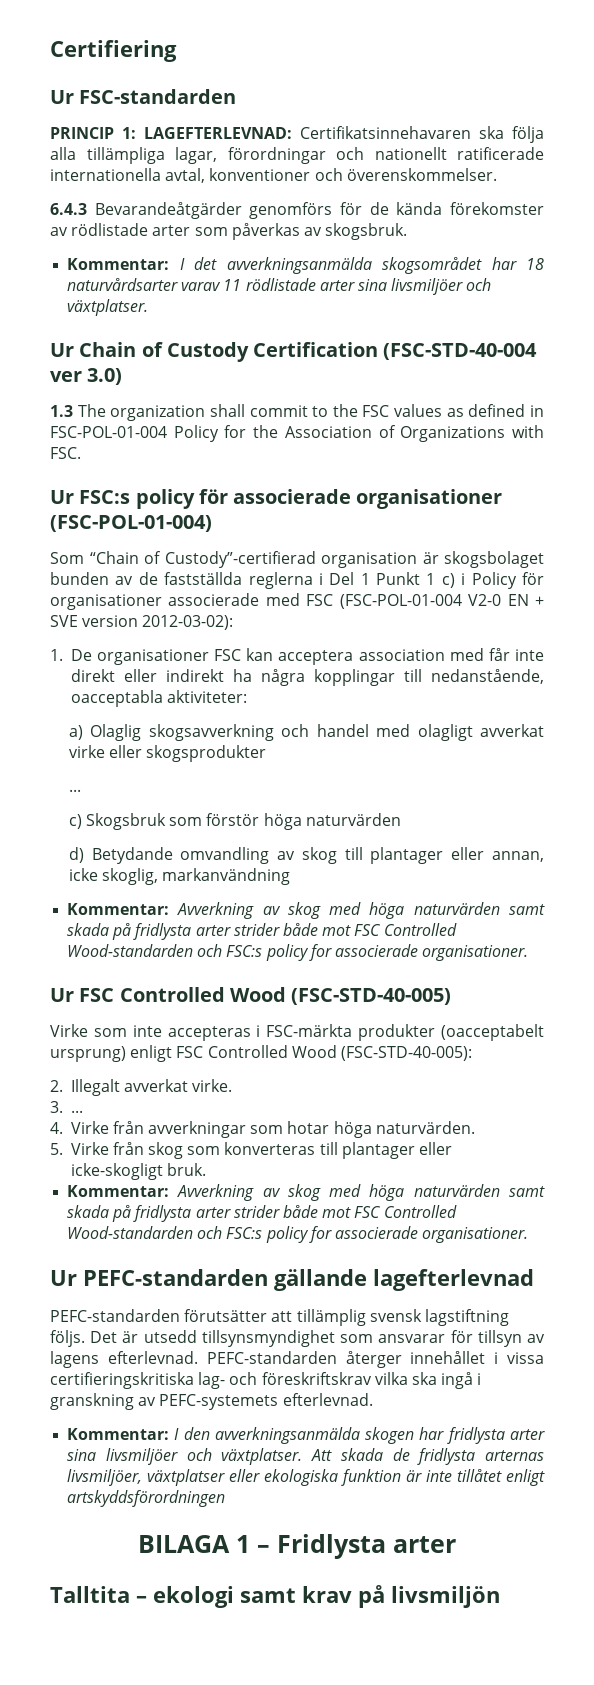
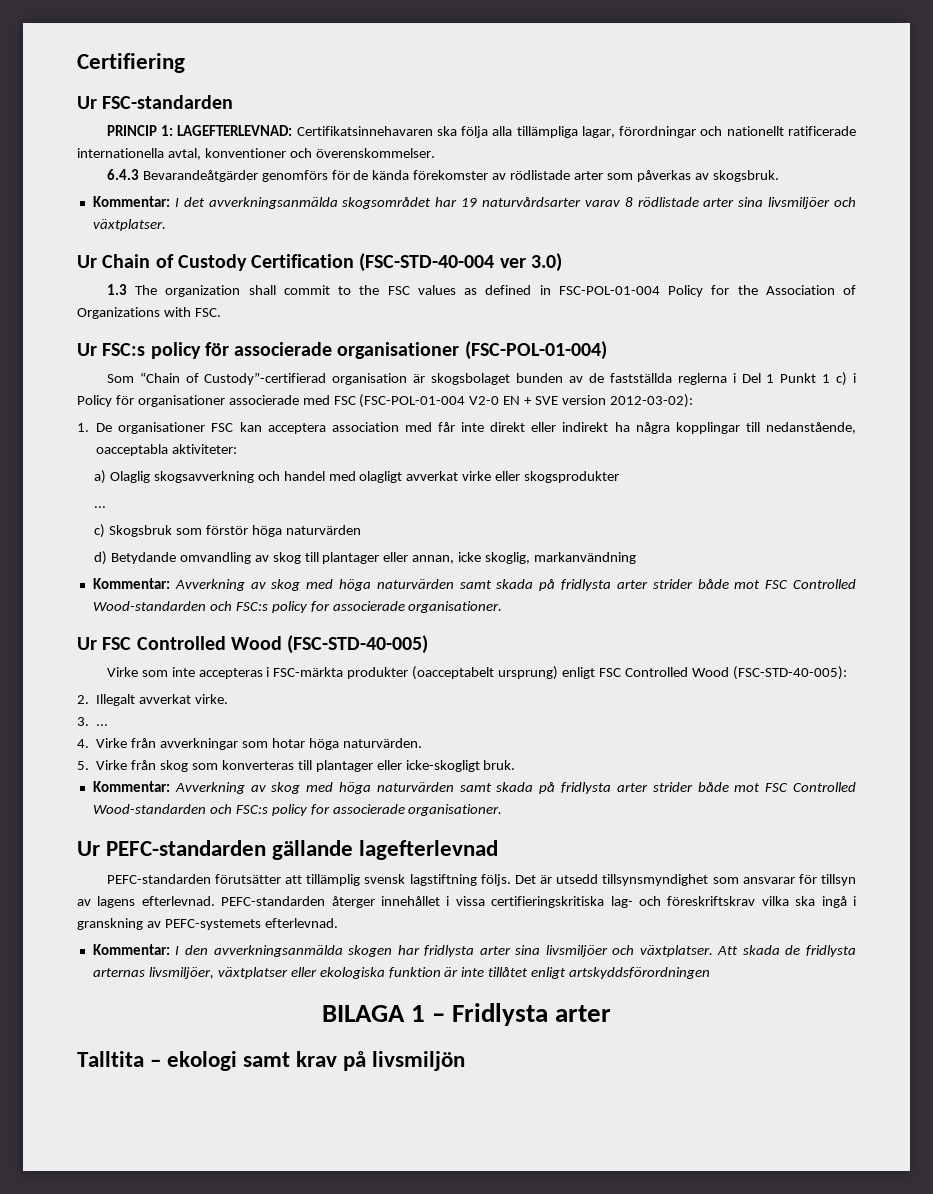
- Kommentar: I det avverkningsanmälda skogsområdet har 18 naturvårdsarter varav 11 rödlistade arter sina livsmiljöer och växtplatser.
+ Kommentar: I det avverkningsanmälda skogsområdet har 19 naturvårdsarter varav 8 rödlistade arter sina livsmiljöer och växtplatser.

